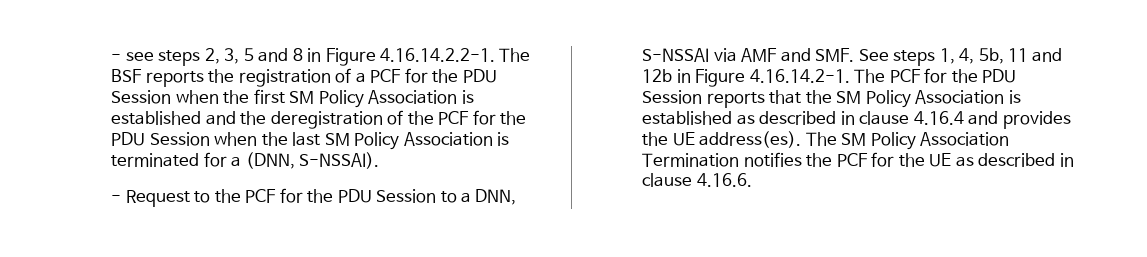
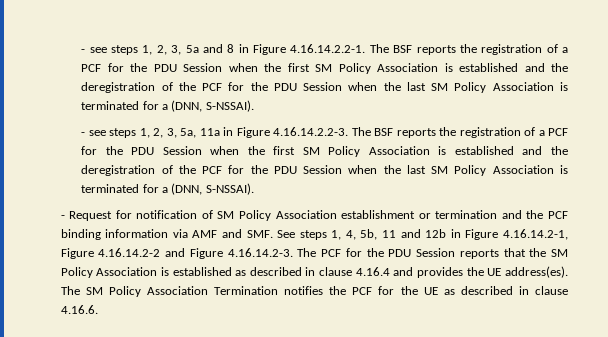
- - see steps 2, 3, 5 and 8 in Figure 4.16.14.2.2-1. The BSF reports the registration of a PCF for the PDU Session when the first SM Policy Association is established and the deregistration of the PCF for the PDU Session when the last SM Policy Association is terminated for a (DNN, S-NSSAI).
+ - see steps 1, 2, 3, 5a and 8 in Figure 4.16.14.2.2-1. The BSF reports the registration of a PCF for the PDU Session when the first SM Policy Association is established and the deregistration of the PCF for the PDU Session when the last SM Policy Association is terminated for a (DNN, S-NSSAI).
- - Request to the PCF for the PDU Session to a DNN, S-NSSAI via AMF and SMF. See steps 1, 4, 5b, 11 and 12b in Figure 4.16.14.2-1. The PCF for the PDU Session reports that the SM Policy Association is established as described in clause 4.16.4 and provides the UE address(es).
+ - see steps 1, 2, 3, 5a, 11a in Figure 4.16.14.2.2-3. The BSF reports the registration of a PCF for the PDU Session when the first SM Policy Association is established and the deregistration of the PCF for the PDU Session when the last SM Policy Association is terminated for a (DNN, S-NSSAI).
+ - Request for notification of SM Policy Association establishment or termination and the PCF binding information via AMF and SMF. See steps 1, 4, 5b, 11 and 12b in Figure 4.16.14.2-1, Figure 4.16.14.2-2 and Figure 4.16.14.2-3. The PCF for the PDU Session reports that the SM Policy Association is established as described in clause 4.16.4 and provides the UE address(es).

